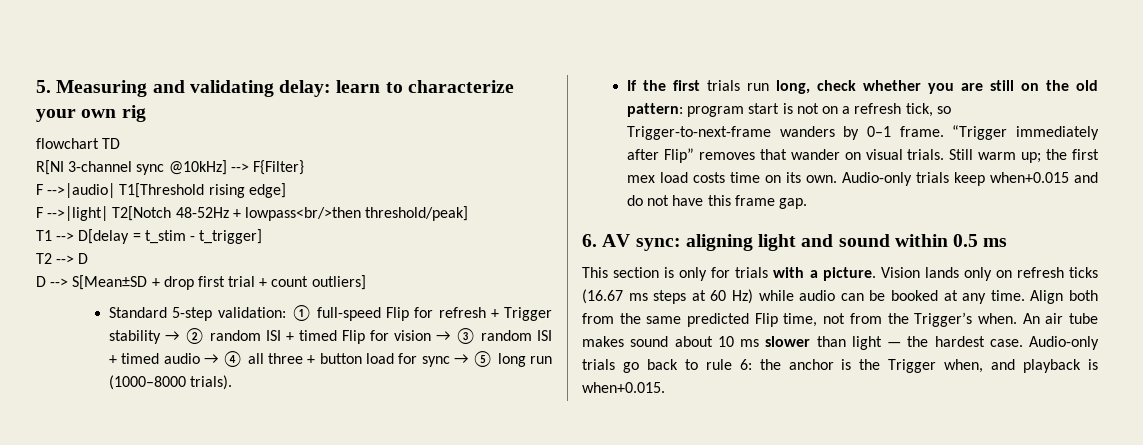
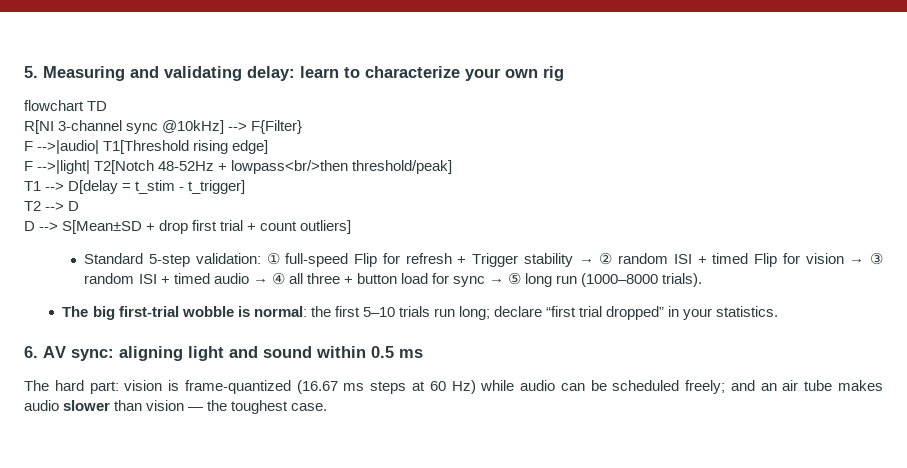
- If the first trials run long, check whether you are still on the old pattern: program start is not on a refresh tick, so Trigger-to-next-frame wanders by 0–1 frame. “Trigger immediately after Flip” removes that wander on visual trials. Still warm up; the first mex load costs time on its own. Audio-only trials keep when+0.015 and do not have this frame gap.
+ The big first-trial wobble is normal: the first 5–10 trials run long; declare “first trial dropped” in your statistics.
- This section is only for trials with a picture. Vision lands only on refresh ticks (16.67 ms steps at 60 Hz) while audio can be booked at any time. Align both from the same predicted Flip time, not from the Trigger’s when. An air tube makes sound about 10 ms slower than light — the hardest case. Audio-only trials go back to rule 6: the anchor is the Trigger when, and playback is when+0.015.
+ The hard part: vision is frame-quantized (16.67 ms steps at 60 Hz) while audio can be scheduled freely; and an air tube makes audio slower than vision — the toughest case.

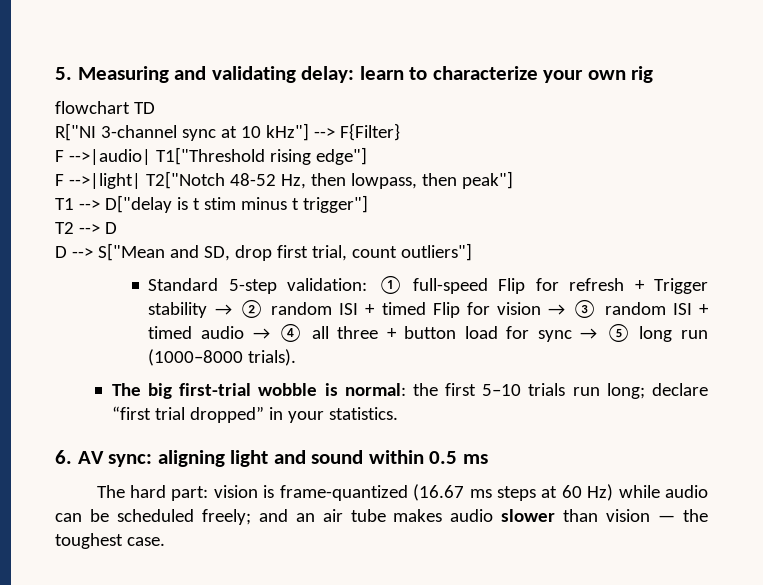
- R[NI 3-channel sync @10kHz] --> F{Filter}
+ R["NI 3-channel sync at 10 kHz"] --> F{Filter}
- F -->|audio| T1[Threshold rising edge]
+ F -->|audio| T1["Threshold rising edge"]
- F -->|light| T2[Notch 48-52Hz + lowpass<br/>then threshold/peak]
- T1 --> D[delay = t_stim - t_trigger]
+ F -->|light| T2["Notch 48-52 Hz, then lowpass, then peak"]
+ T1 --> D["delay is t stim minus t trigger"]
- D --> S[Mean±SD + drop first trial + count outliers]
+ D --> S["Mean and SD, drop first trial, count outliers"]

